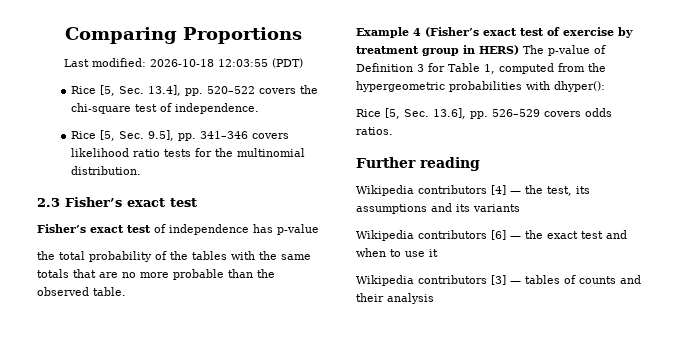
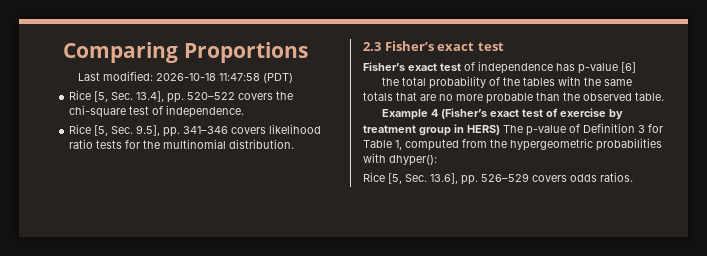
- Last modified: 2026-10-18 12:03:55 (PDT)
+ Last modified: 2026-10-18 11:47:58 (PDT)
- Fisher’s exact test of independence has p-value
+ Fisher’s exact test of independence has p-value [6]
- Further reading
- Wikipedia contributors [4] — the test, its assumptions and its variants
- Wikipedia contributors [6] — the exact test and when to use it
- Wikipedia contributors [3] — tables of counts and their analysis

